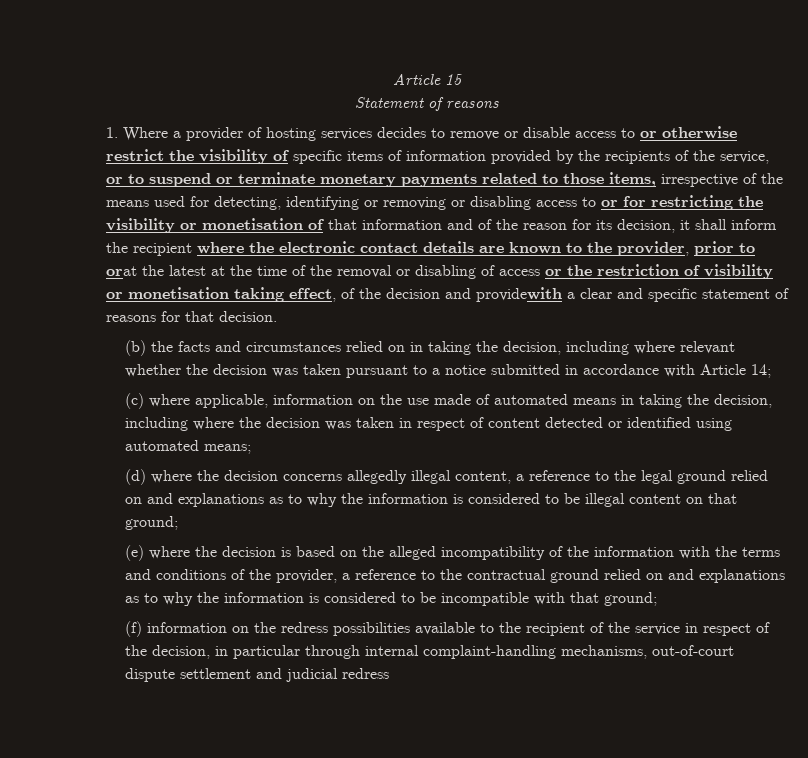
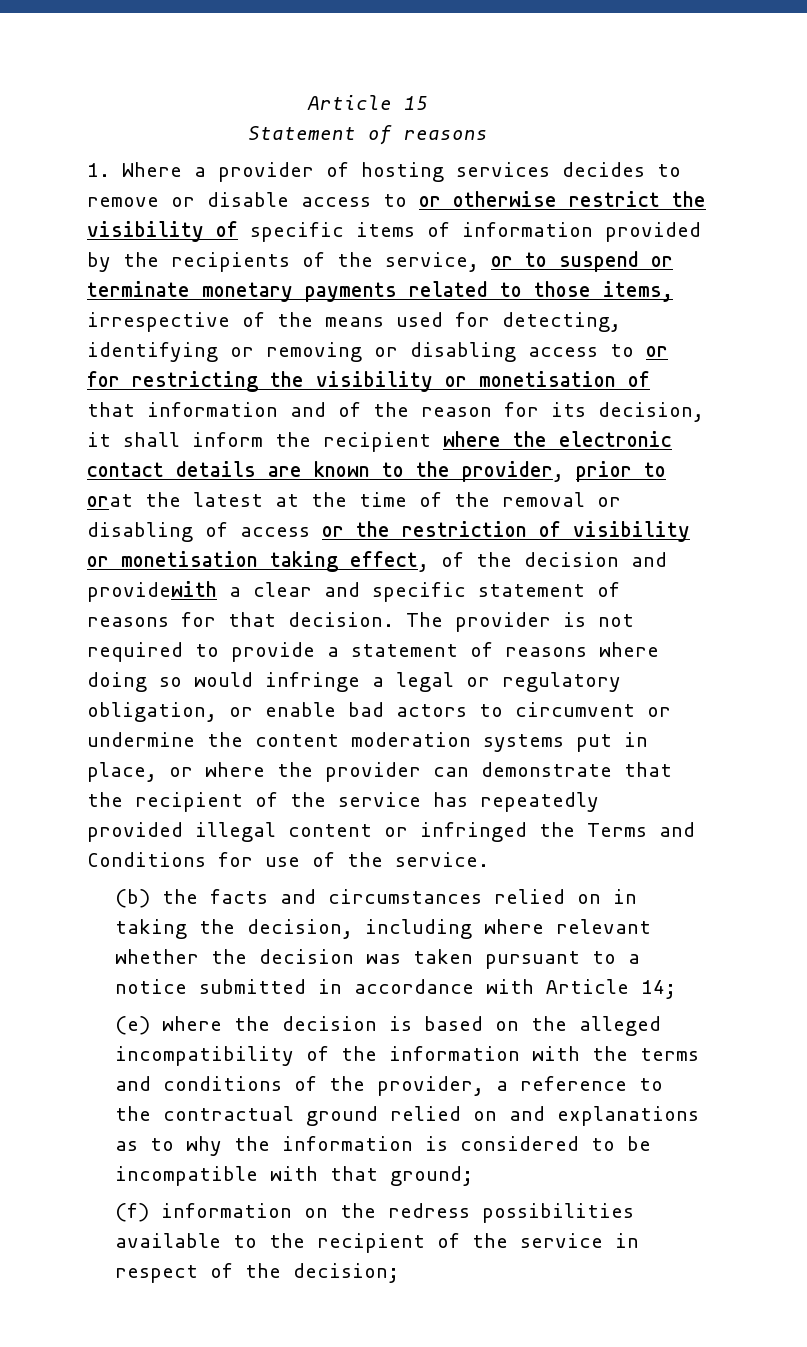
+ The provider is not required to provide a statement of reasons where doing so would infringe a legal or regulatory obligation, or enable bad actors to circumvent or undermine the content moderation systems put in place, or where the provider can demonstrate that the recipient of the service has repeatedly provided illegal content or infringed the Terms and Conditions for use of the service.
- (c) where applicable, information on the use made of automated means in taking the decision, including where the decision was taken in respect of content detected or identified using automated means;
- (d) where the decision concerns allegedly illegal content, a reference to the legal ground relied on and explanations as to why the information is considered to be illegal content on that ground;
- (f) information on the redress possibilities available to the recipient of the service in respect of the decision, in particular through internal complaint-handling mechanisms, out-of-court dispute settlement and judicial redress
+ (f) information on the redress possibilities available to the recipient of the service in respect of the decision;

